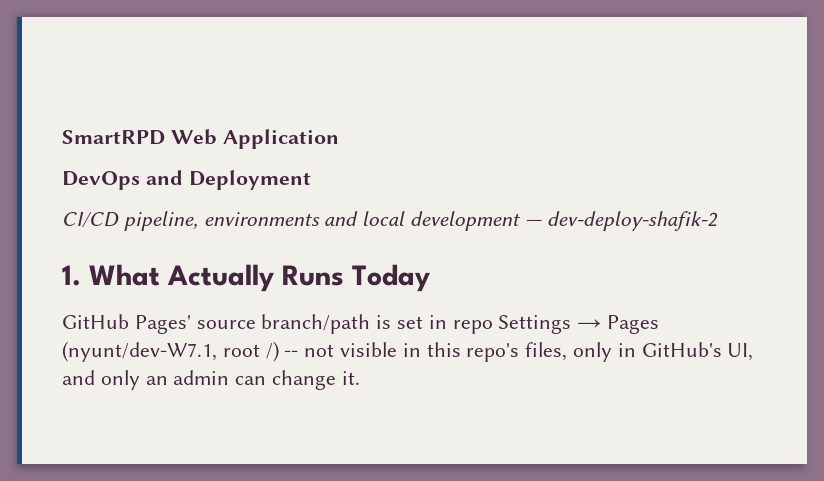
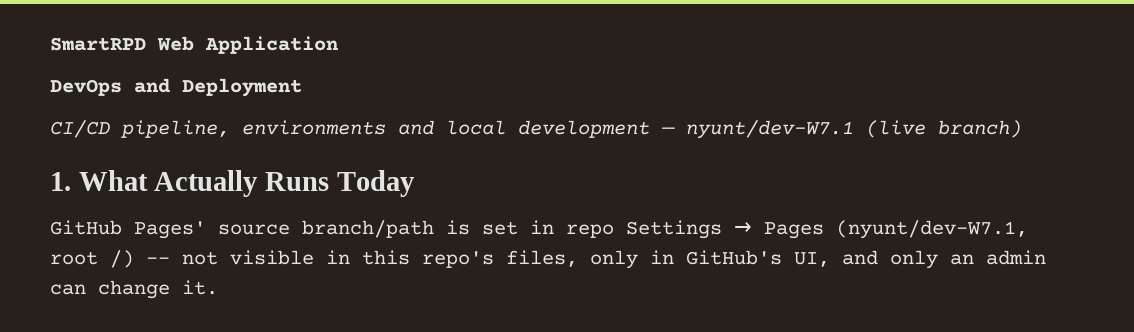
- CI/CD pipeline, environments and local development — dev-deploy-shafik-2
+ CI/CD pipeline, environments and local development — nyunt/dev-W7.1 (live branch)

